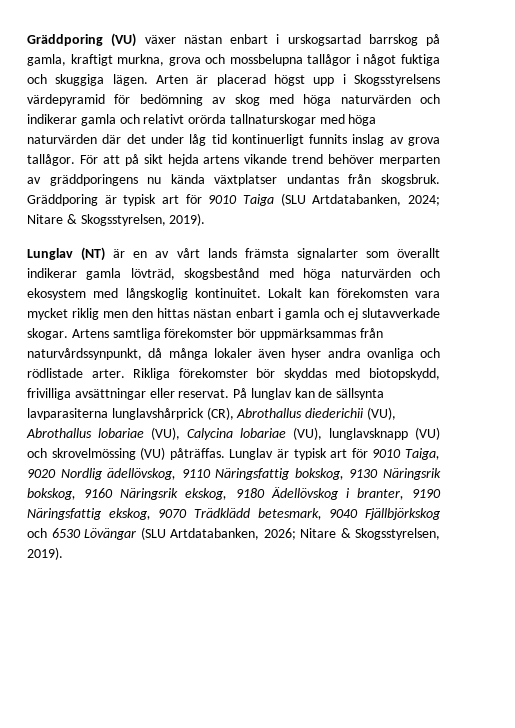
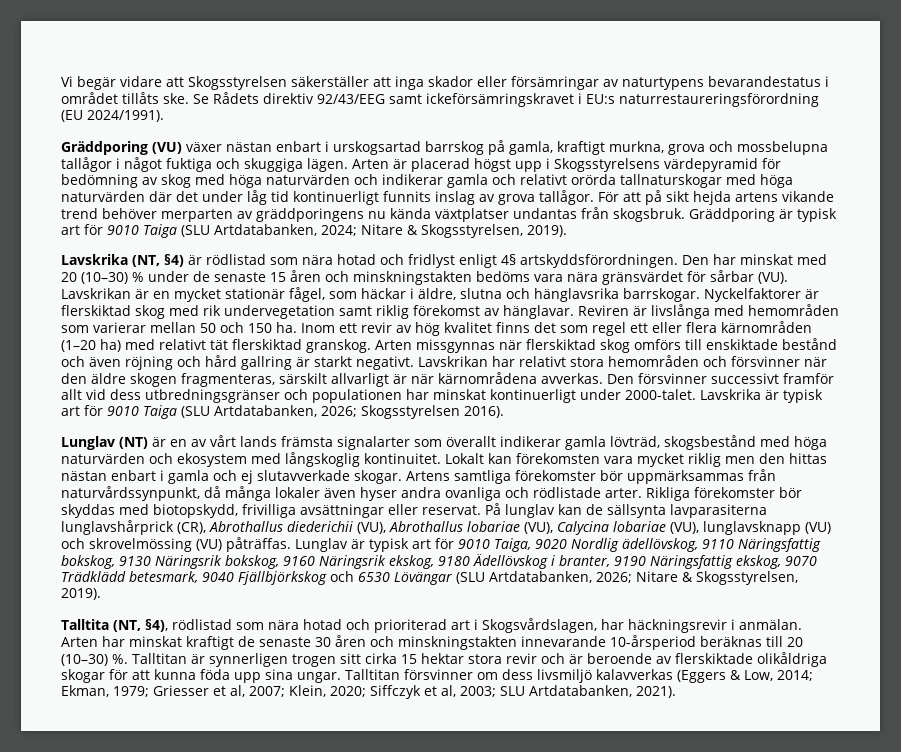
+ Vi begär vidare att Skogsstyrelsen säkerställer att inga skador eller försämringar av naturtypens bevarandestatus i området tillåts ske. Se Rådets direktiv 92/43/EEG samt ickeförsämringskravet i EU:s naturrestaureringsförordning (EU 2024/1991).
+ Lavskrika (NT, §4) är rödlistad som nära hotad och fridlyst enligt 4§ artskyddsförordningen. Den har minskat med 20 (10–30) % under de senaste 15 åren och minskningstakten bedöms vara nära gränsvärdet för sårbar (VU). Lavskrikan är en mycket stationär fågel, som häckar i äldre, slutna och hänglavsrika barrskogar. Nyckelfaktorer är flerskiktad skog med rik undervegetation samt riklig förekomst av hänglavar. Reviren är livslånga med hemområden som varierar mellan 50 och 150 ha. Inom ett revir av hög kvalitet finns det som regel ett eller flera kärnområden (1–20 ha) med relativt tät flerskiktad granskog. Arten missgynnas när flerskiktad skog omförs till enskiktade bestånd och även röjning och hård gallring är starkt negativt. Lavskrikan har relativt stora hemområden och försvinner när den äldre skogen fragmenteras, särskilt allvarligt är när kärnområdena avverkas. Den försvinner successivt framför allt vid dess utbredningsgränser och populationen har minskat kontinuerligt under 2000-talet. Lavskrika är typisk art för 9010 Taiga (SLU Artdatabanken, 2026; Skogsstyrelsen 2016).
+ Talltita (NT, §4), rödlistad som nära hotad och prioriterad art i Skogsvårdslagen, har häckningsrevir i anmälan. Arten har minskat kraftigt de senaste 30 åren och minskningstakten innevarande 10-årsperiod beräknas till 20 (10–30) %. Talltitan är synnerligen trogen sitt cirka 15 hektar stora revir och är beroende av flerskiktade olikåldriga skogar för att kunna föda upp sina ungar. Talltitan försvinner om dess livsmiljö kalavverkas (Eggers & Low, 2014; Ekman, 1979; Griesser et al, 2007; Klein, 2020; Siffczyk et al, 2003; SLU Artdatabanken, 2021).

